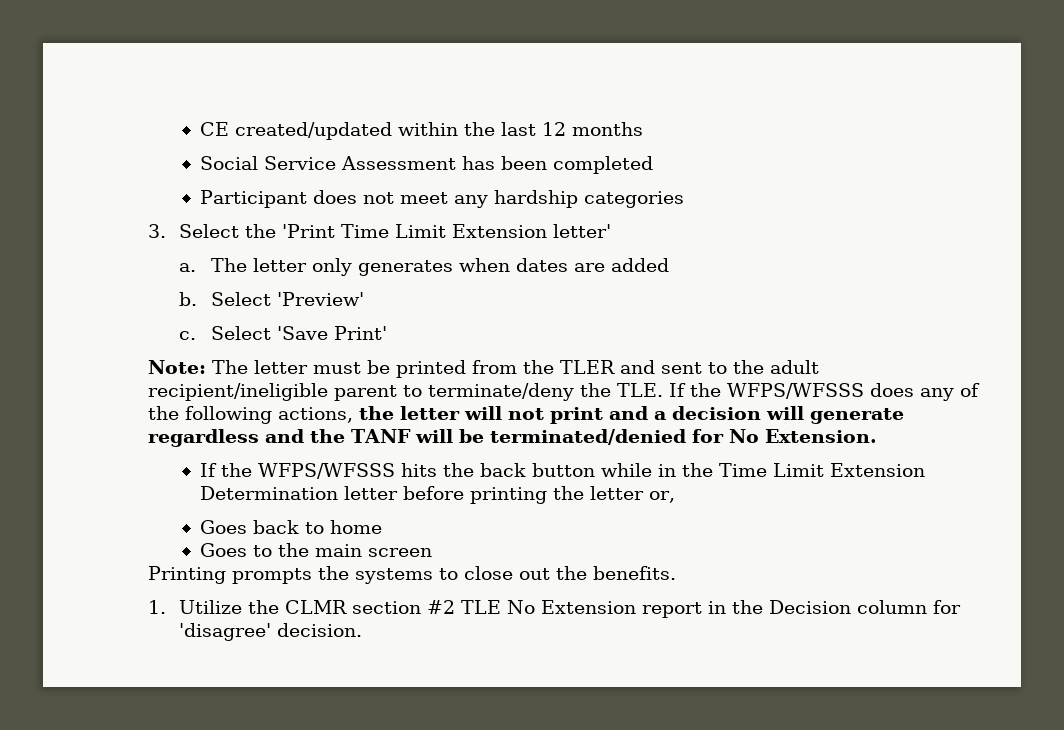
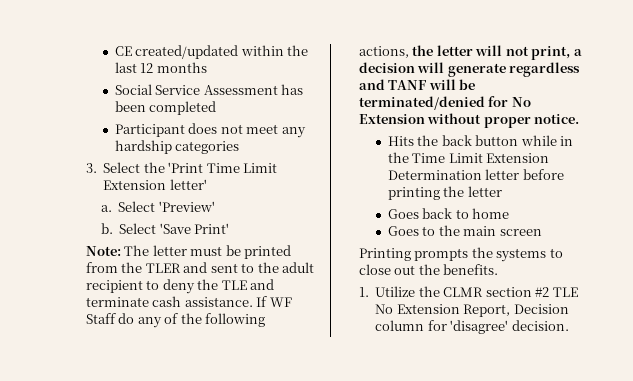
- The letter only generates when dates are added
- b.
- c.
+ b.
- Note: The letter must be printed from the TLER and sent to the adult recipient/ineligible parent to terminate/deny the TLE. If the WFPS/WFSSS does any of the following actions, the letter will not print and a decision will generate regardless and the TANF will be terminated/denied for No Extension.
- If the WFPS/WFSSS hits the back button while in the Time Limit Extension Determination letter before printing the letter or,
+ Note: The letter must be printed from the TLER and sent to the adult recipient to deny the TLE and terminate cash assistance. If WF Staff do any of the following actions, the letter will not print, a decision will generate regardless and TANF will be terminated/denied for No Extension without proper notice.
+ Hits the back button while in the Time Limit Extension Determination letter before printing the letter
- 1. Utilize the CLMR section #2 TLE No Extension report in the Decision column for 'disagree' decision.
+ 1. Utilize the CLMR section #2 TLE No Extension Report, Decision column for 'disagree' decision.

